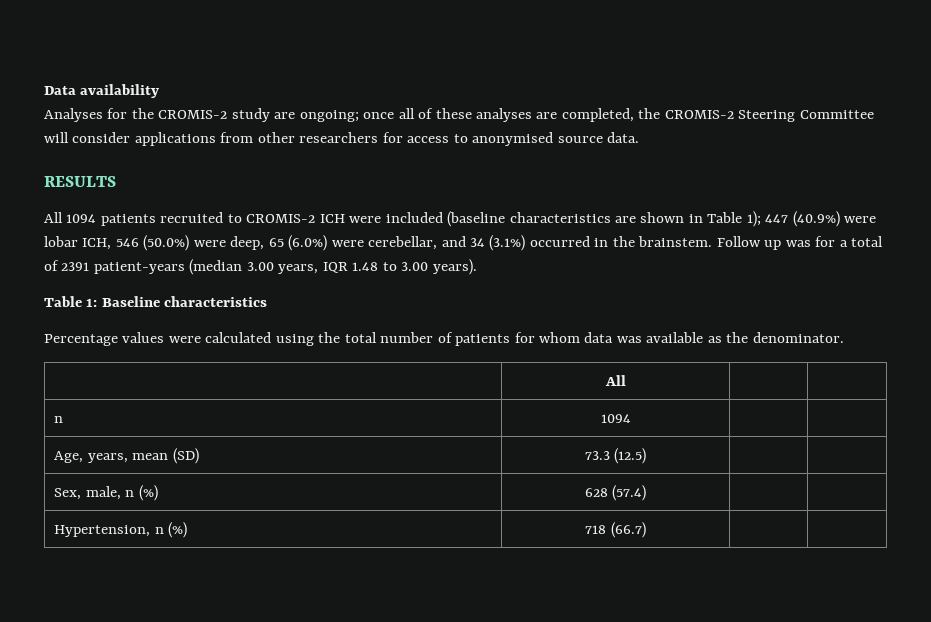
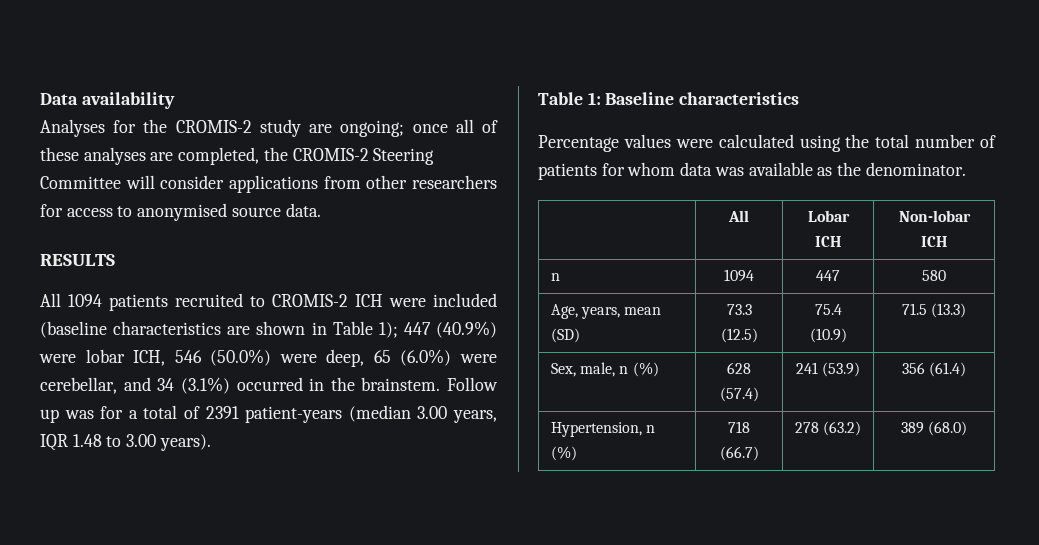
- | All | |
+ | All | Lobar ICH | Non-lobar ICH
- n | 1094 | |
+ n | 1094 | 447 | 580
- Age, years, mean (SD) | 73.3 (12.5) | |
+ Age, years, mean (SD) | 73.3 (12.5) | 75.4 (10.9) | 71.5 (13.3)
- Sex, male, n (%) | 628 (57.4) | |
+ Sex, male, n (%) | 628 (57.4) | 241 (53.9) | 356 (61.4)
- Hypertension, n (%) | 718 (66.7) | |
+ Hypertension, n (%) | 718 (66.7) | 278 (63.2) | 389 (68.0)

